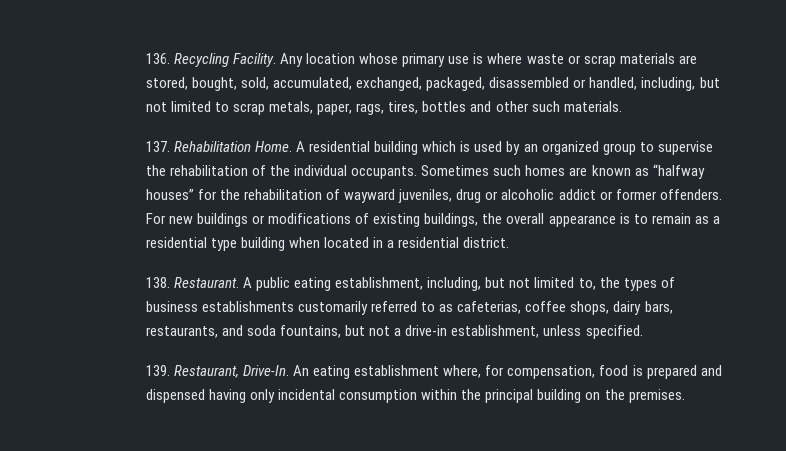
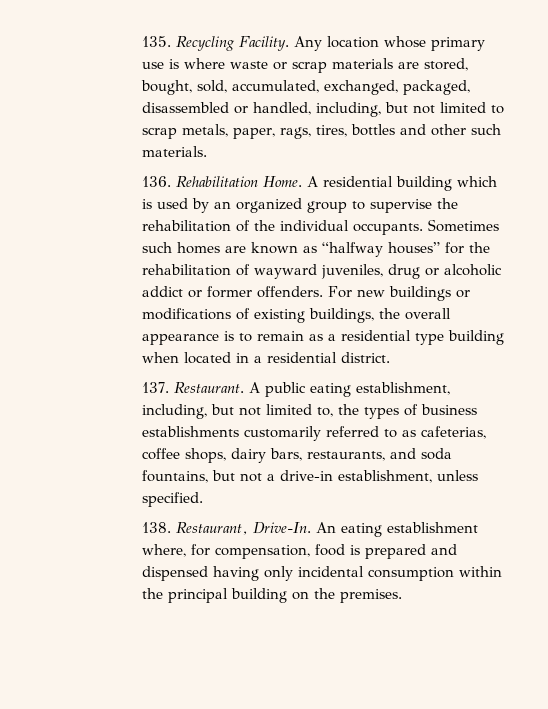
- 136. Recycling Facility.
+ 135. Recycling Facility.
- 137. Rehabilitation Home.
+ 136. Rehabilitation Home.
- 138. Restaurant.
+ 137. Restaurant.
- 139. Restaurant, Drive-In.
+ 138. Restaurant, Drive-In.

